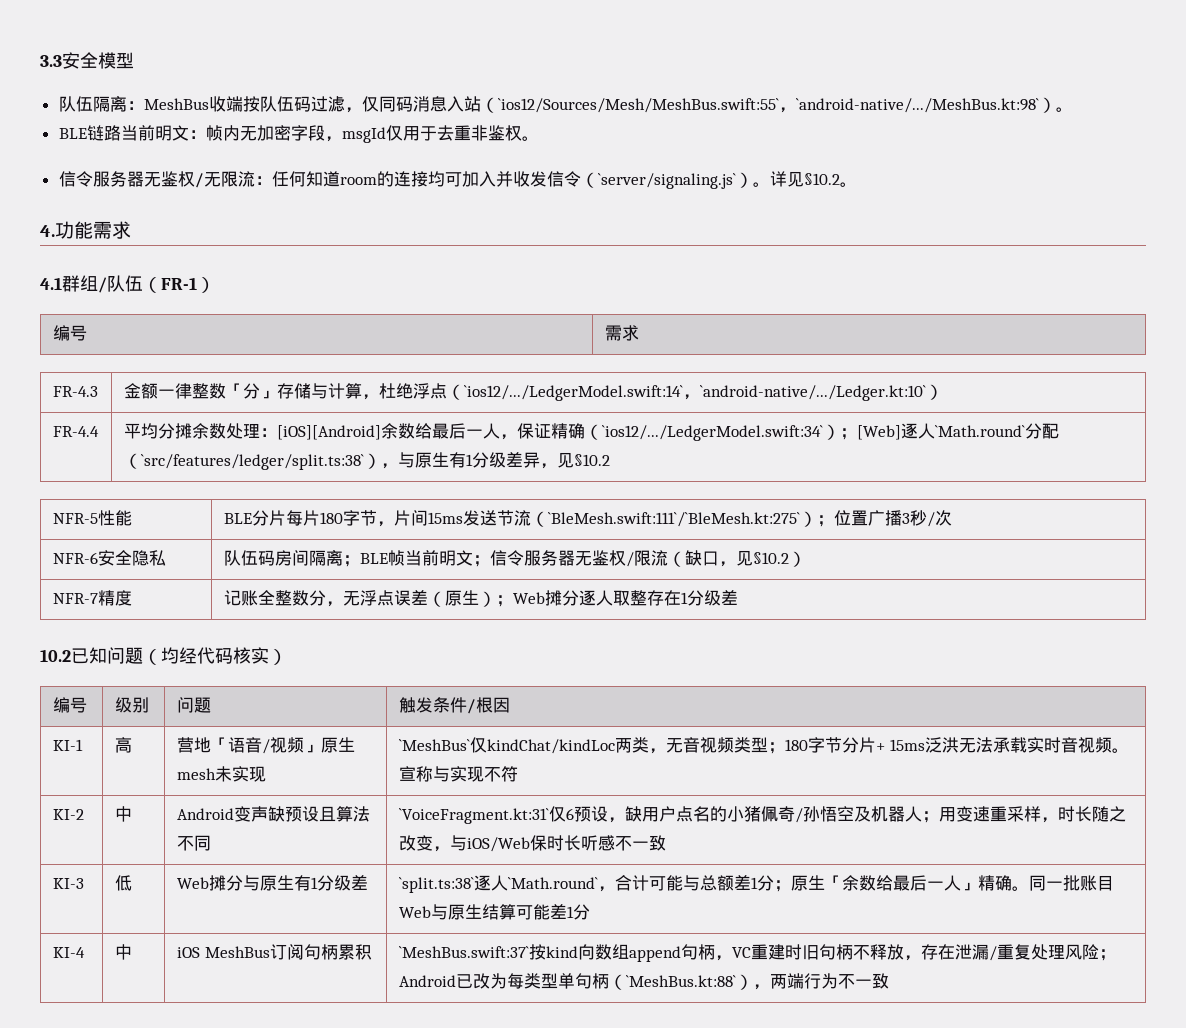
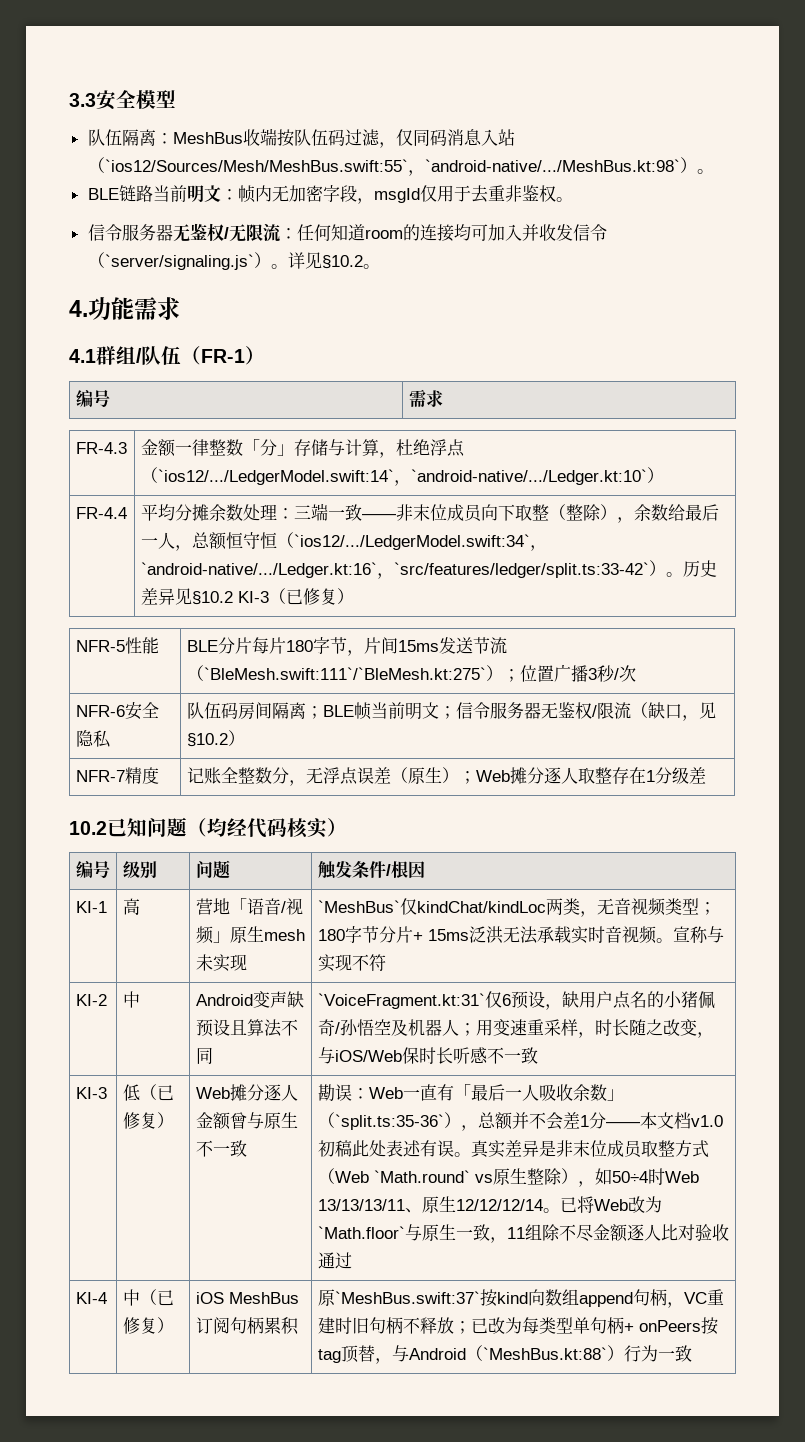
- FR-4.4 | 平均分摊余数处理：[iOS][Android]余数给最后一人，保证精确（`ios12/.../LedgerModel.swift:34`）；[Web]逐人`Math.round`分配（`src/features/ledger/split.ts:38`），与原生有1分级差异，见§10.2
+ FR-4.4 | 平均分摊余数处理：三端一致——非末位成员向下取整（整除），余数给最后一人，总额恒守恒（`ios12/.../LedgerModel.swift:34`，`android-native/.../Ledger.kt:16`，`src/features/ledger/split.ts:33-42`）。历史差异见§10.2 KI-3（已修复）
- 低 | Web摊分与原生有1分级差 | `split.ts:38`逐人`Math.round`，合计可能与总额差1分；原生「余数给最后一人」精确。同一批账目Web与原生结算可能差1分
+ 低（已修复） | Web摊分逐人金额曾与原生不一致 | 勘误：Web一直有「最后一人吸收余数」（`split.ts:35-36`），总额并不会差1分——本文档v1.0初稿此处表述有误。真实差异是非末位成员取整方式（Web `Math.round` vs原生整除），如50÷4时Web 13/13/13/11、原生12/12/12/14。已将Web改为`Math.floor`与原生一致，11组除不尽金额逐人比对验收通过
- KI-4 | 中 | iOS MeshBus订阅句柄累积 | `MeshBus.swift:37`按kind向数组append句柄，VC重建时旧句柄不释放，存在泄漏/重复处理风险；Android已改为每类型单句柄（`MeshBus.kt:88`），两端行为不一致
+ KI-4 | 中（已修复） | iOS MeshBus订阅句柄累积 | 原`MeshBus.swift:37`按kind向数组append句柄，VC重建时旧句柄不释放；已改为每类型单句柄+ onPeers按tag顶替，与Android（`MeshBus.kt:88`）行为一致

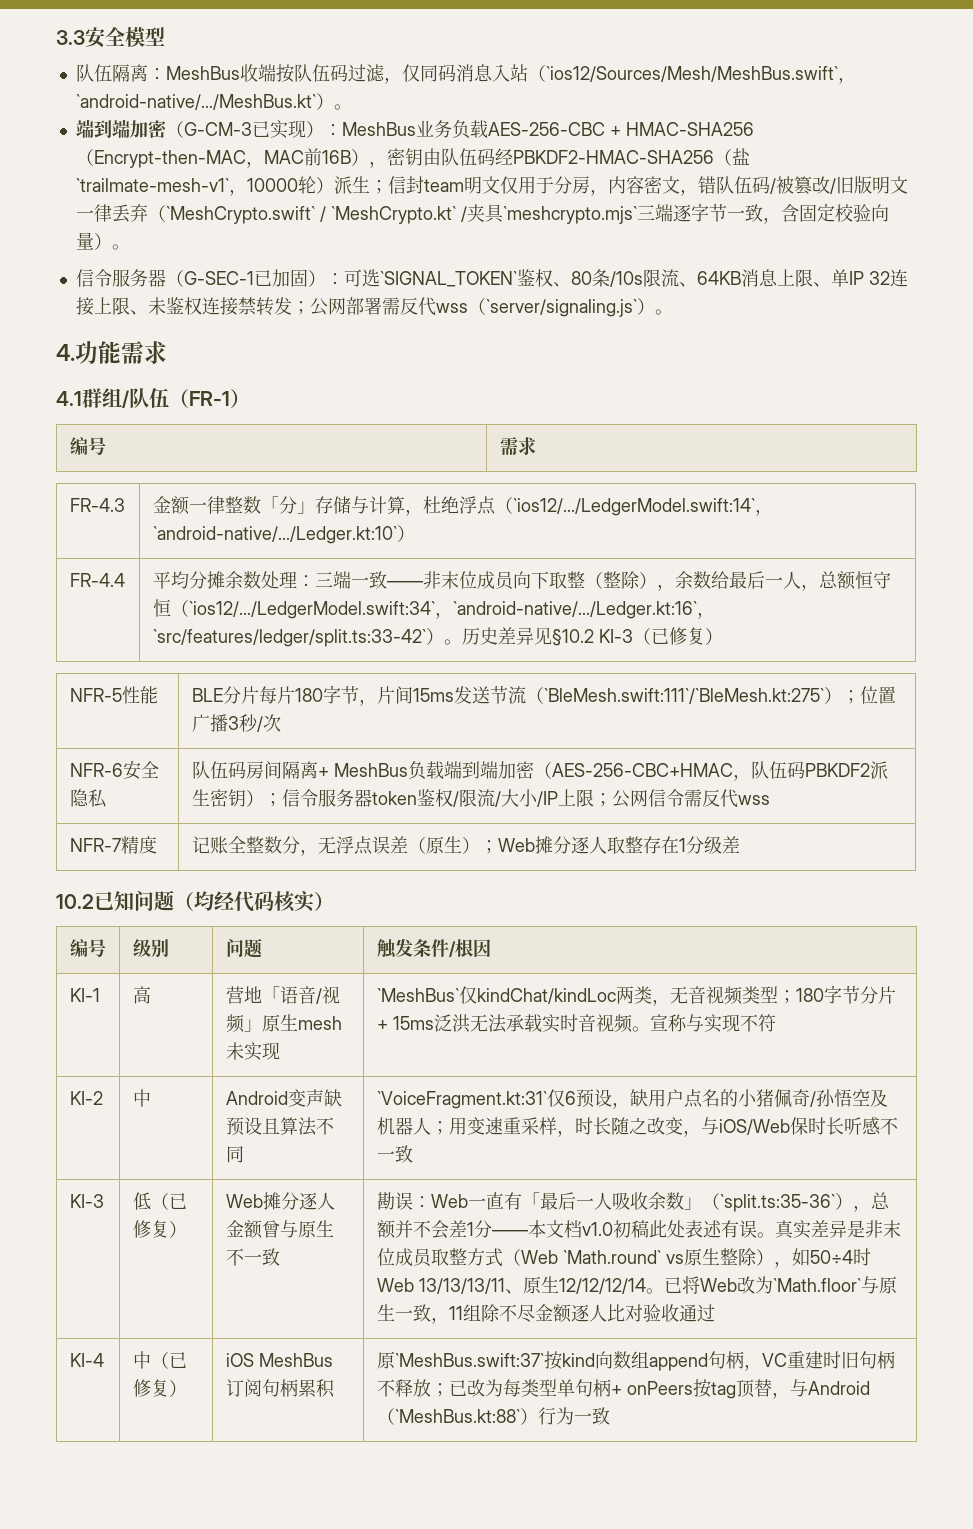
- 队伍隔离：MeshBus收端按队伍码过滤，仅同码消息入站（`ios12/Sources/Mesh/MeshBus.swift:55`，`android-native/.../MeshBus.kt:98`）。
- BLE链路当前明文：帧内无加密字段，msgId仅用于去重非鉴权。
- 信令服务器无鉴权/无限流：任何知道room的连接均可加入并收发信令（`server/signaling.js`）。详见§10.2。
+ 队伍隔离：MeshBus收端按队伍码过滤，仅同码消息入站（`ios12/Sources/Mesh/MeshBus.swift`，`android-native/.../MeshBus.kt`）。
+ 端到端加密（G-CM-3已实现）：MeshBus业务负载AES-256-CBC + HMAC-SHA256（Encrypt-then-MAC，MAC前16B），密钥由队伍码经PBKDF2-HMAC-SHA256（盐`trailmate-mesh-v1`，10000轮）派生；信封team明文仅用于分房，内容密文，错队伍码/被篡改/旧版明文一律丢弃（`MeshCrypto.swift` / `MeshCrypto.kt` /夹具`meshcrypto.mjs`三端逐字节一致，含固定校验向量）。
+ 信令服务器（G-SEC-1已加固）：可选`SIGNAL_TOKEN`鉴权、80条/10s限流、64KB消息上限、单IP 32连接上限、未鉴权连接禁转发；公网部署需反代wss（`server/signaling.js`）。
- NFR-6安全隐私 | 队伍码房间隔离；BLE帧当前明文；信令服务器无鉴权/限流（缺口，见§10.2）
+ NFR-6安全隐私 | 队伍码房间隔离+ MeshBus负载端到端加密（AES-256-CBC+HMAC，队伍码PBKDF2派生密钥）；信令服务器token鉴权/限流/大小/IP上限；公网信令需反代wss

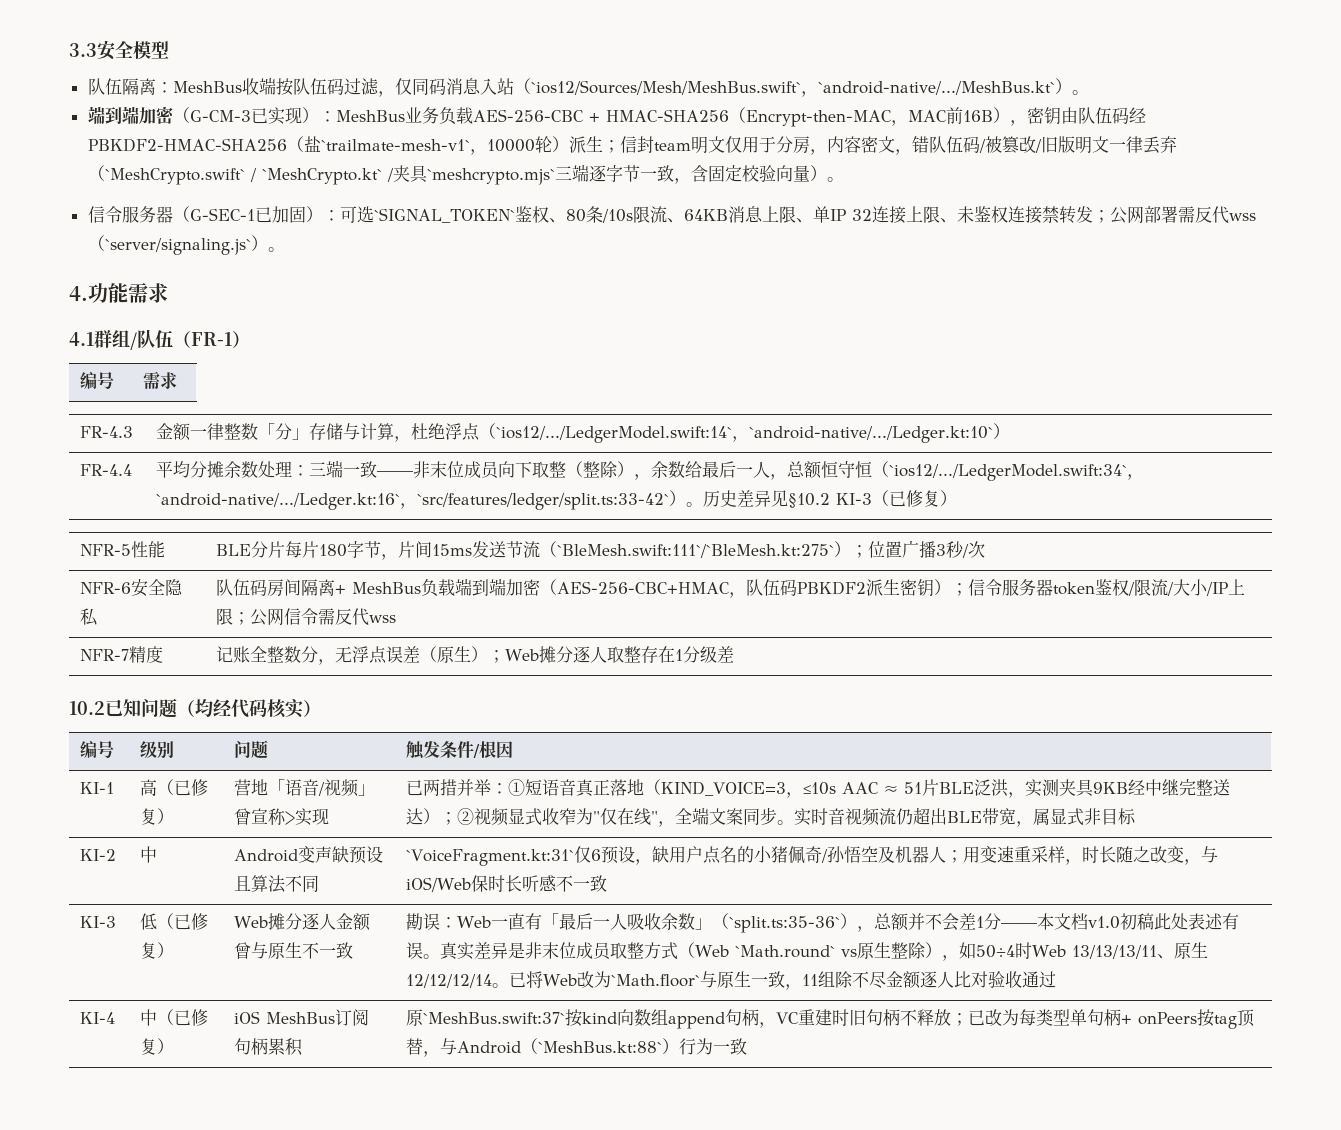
- 高
+ 高（已修复）
- 营地「语音/视频」原生mesh未实现
+ 营地「语音/视频」曾宣称>实现
- `MeshBus`仅kindChat/kindLoc两类，无音视频类型；180字节分片+ 15ms泛洪无法承载实时音视频。宣称与实现不符
+ 已两措并举：①短语音真正落地（KIND_VOICE=3，≤10s AAC ≈ 51片BLE泛洪，实测夹具9KB经中继完整送达）；②视频显式收窄为"仅在线"，全端文案同步。实时音视频流仍超出BLE带宽，属显式非目标

